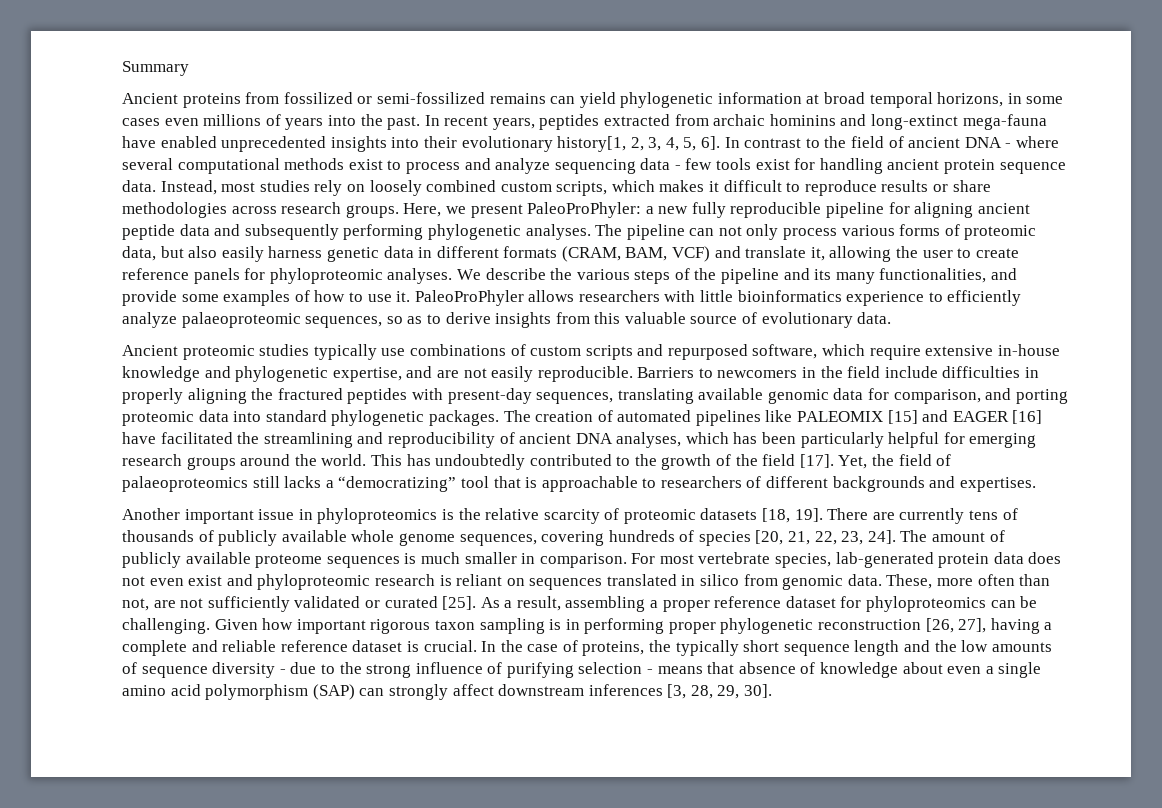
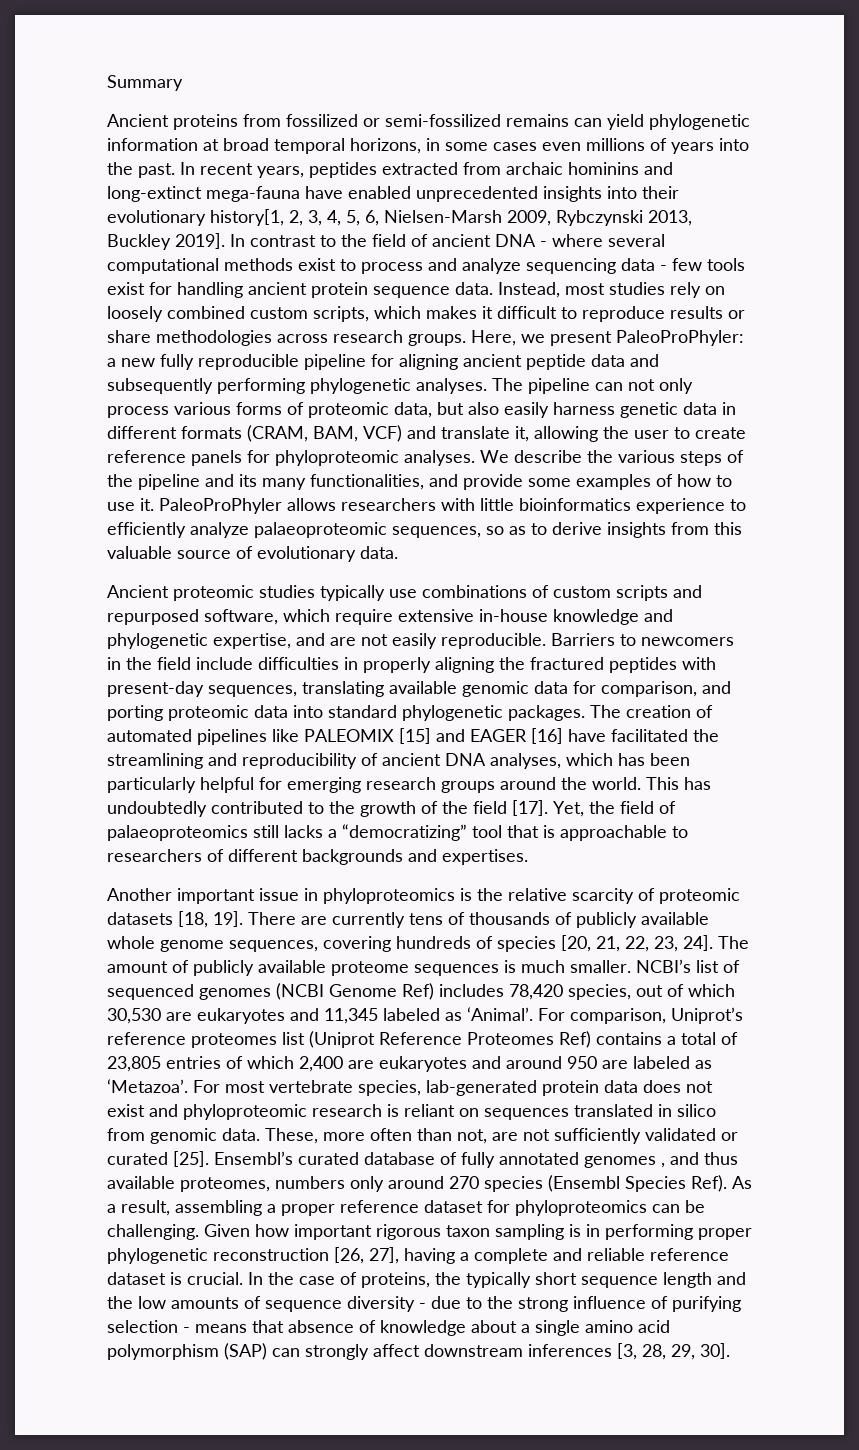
- In recent years, peptides extracted from archaic hominins and long-extinct mega-fauna have enabled unprecedented insights into their evolutionary history[1, 2, 3, 4, 5, 6].
+ In recent years, peptides extracted from archaic hominins and long-extinct mega-fauna have enabled unprecedented insights into their evolutionary history[1, 2, 3, 4, 5, 6, Nielsen-Marsh 2009, Rybczynski 2013, Buckley 2019].
- The amount of publicly available proteome sequences is much smaller in comparison.
+ The amount of publicly available proteome sequences is much smaller. NCBI’s list of sequenced genomes (NCBI Genome Ref) includes 78,420 species, out of which 30,530 are eukaryotes and 11,345 labeled as ‘Animal’. For comparison, Uniprot’s reference proteomes list (Uniprot Reference Proteomes Ref) contains a total of 23,805 entries of which 2,400 are eukaryotes and around 950 are labeled as ‘Metazoa’.
- For most vertebrate species, lab-generated protein data does not even exist and phyloproteomic research is reliant on sequences translated in silico from genomic data.
+ For most vertebrate species, lab-generated protein data does not exist and phyloproteomic research is reliant on sequences translated in silico from genomic data.
+ Ensembl’s curated database of fully annotated genomes , and thus available proteomes, numbers only around 270 species (Ensembl Species Ref).
- In the case of proteins, the typically short sequence length and the low amounts of sequence diversity - due to the strong influence of purifying selection - means that absence of knowledge about even a single amino acid polymorphism (SAP) can strongly affect downstream inferences [3, 28, 29, 30].
+ In the case of proteins, the typically short sequence length and the low amounts of sequence diversity - due to the strong influence of purifying selection - means that absence of knowledge about a single amino acid polymorphism (SAP) can strongly affect downstream inferences [3, 28, 29, 30].

